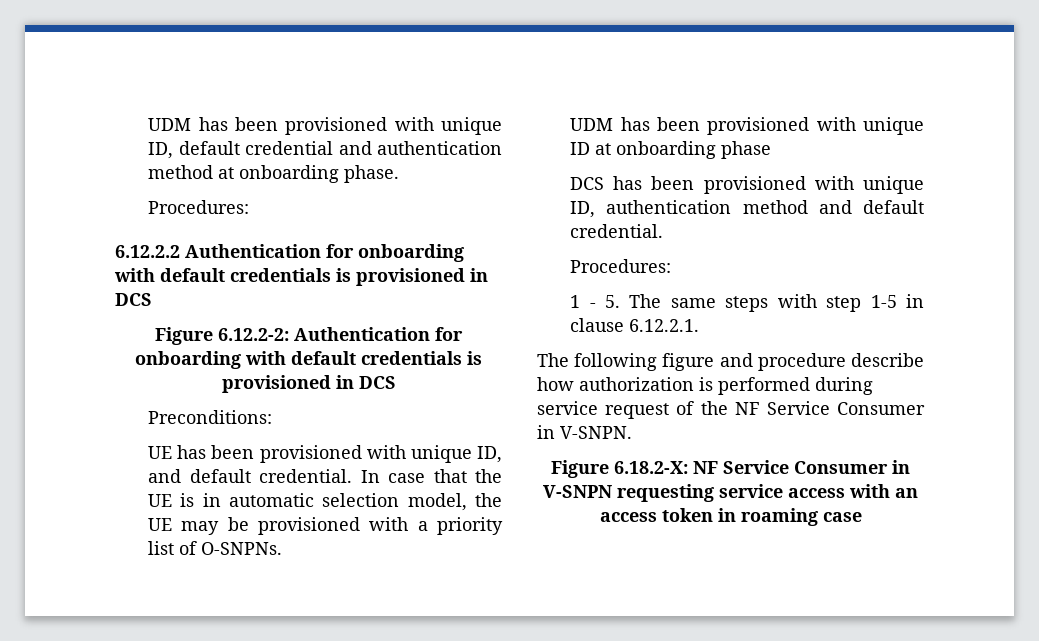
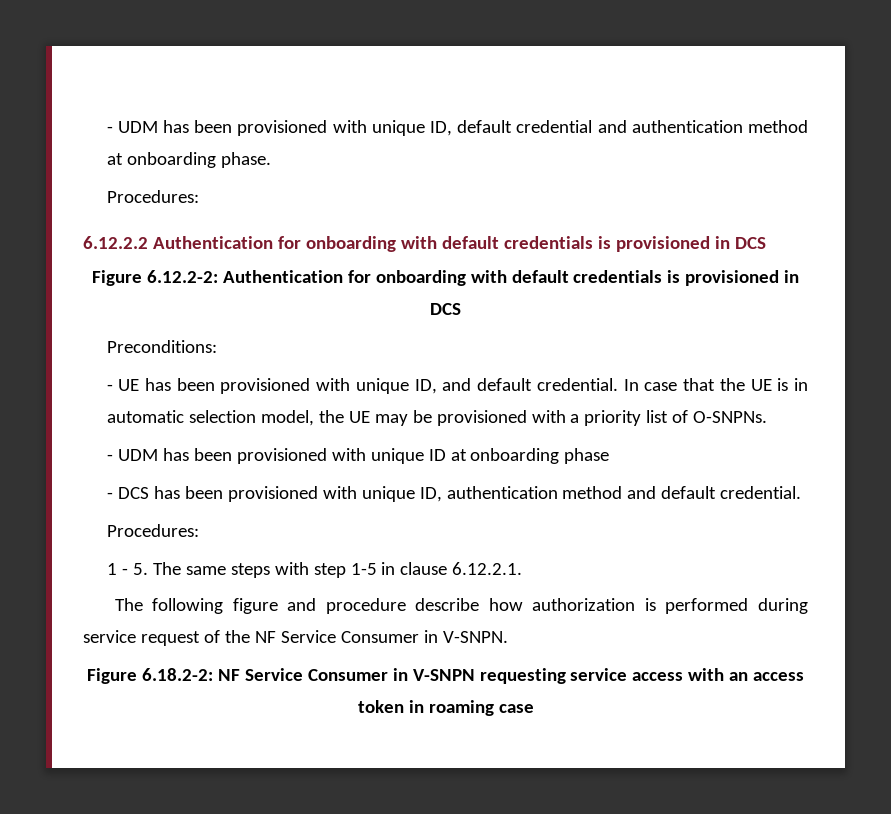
- UDM has been provisioned with unique ID, default credential and authentication method at onboarding phase.
+ - UDM has been provisioned with unique ID, default credential and authentication method at onboarding phase.
- UE has been provisioned with unique ID, and default credential.
+ - UE has been provisioned with unique ID, and default credential.
- UDM has been provisioned with unique ID at onboarding phase
+ - UDM has been provisioned with unique ID at onboarding phase
- DCS has been provisioned with unique ID, authentication method and default credential.
+ - DCS has been provisioned with unique ID, authentication method and default credential.
- Figure 6.18.2-X: NF Service Consumer in V-SNPN requesting service access with an access token in roaming case
+ Figure 6.18.2-2: NF Service Consumer in V-SNPN requesting service access with an access token in roaming case

